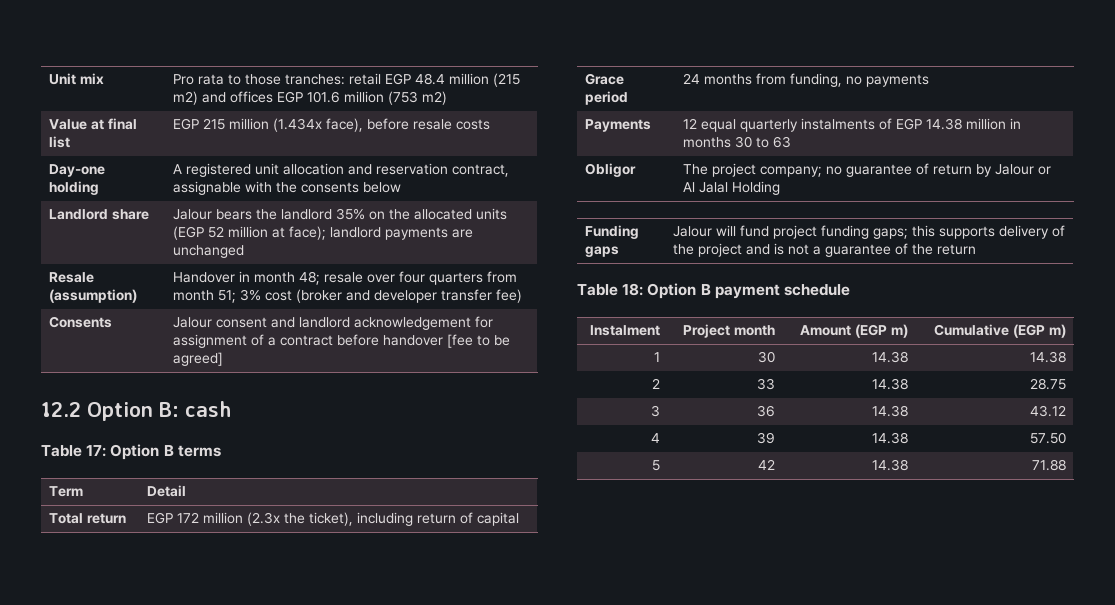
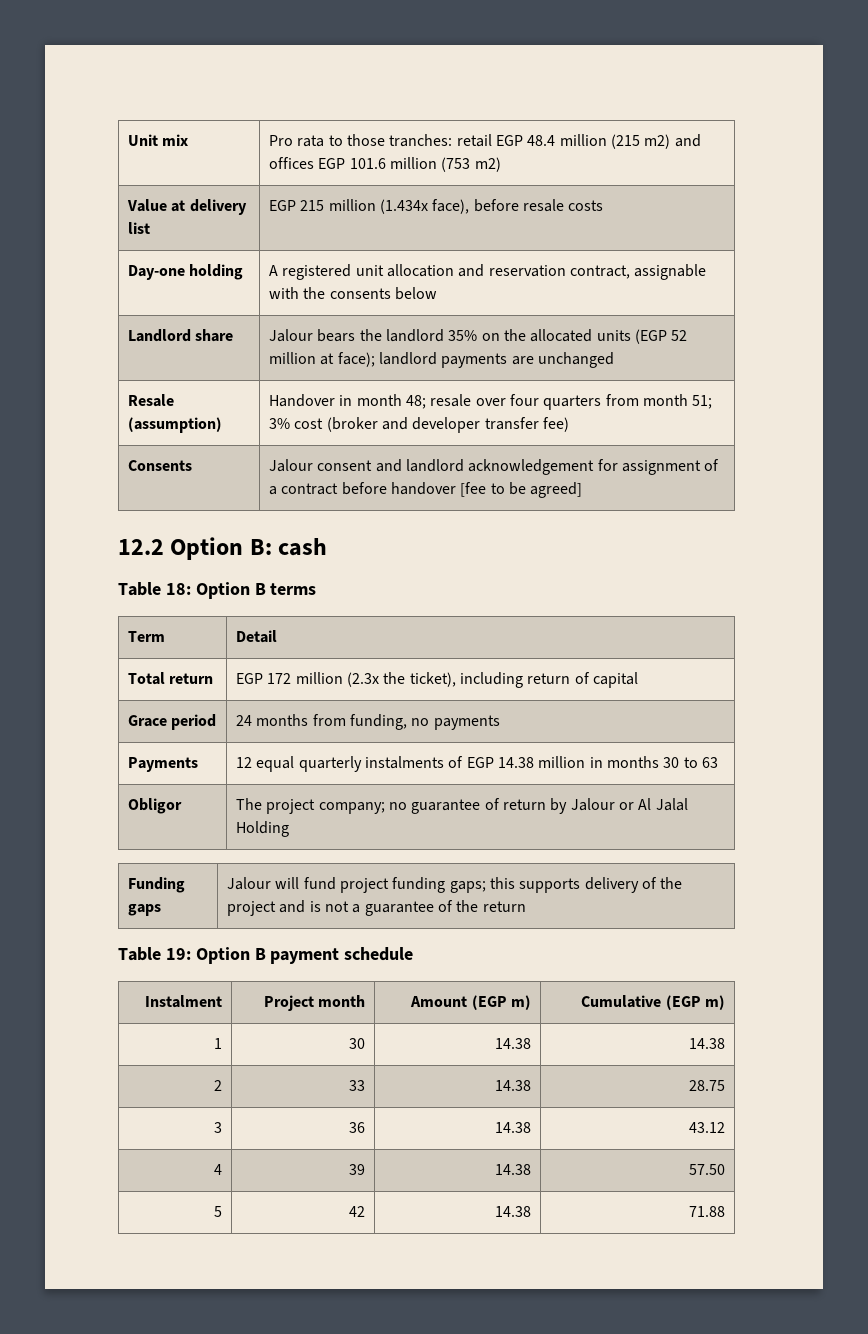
- Value at final list | EGP 215 million (1.434x face), before resale costs
+ Value at delivery list | EGP 215 million (1.434x face), before resale costs
- Table 17: Option B terms
+ Table 18: Option B terms
- Table 18: Option B payment schedule
+ Table 19: Option B payment schedule

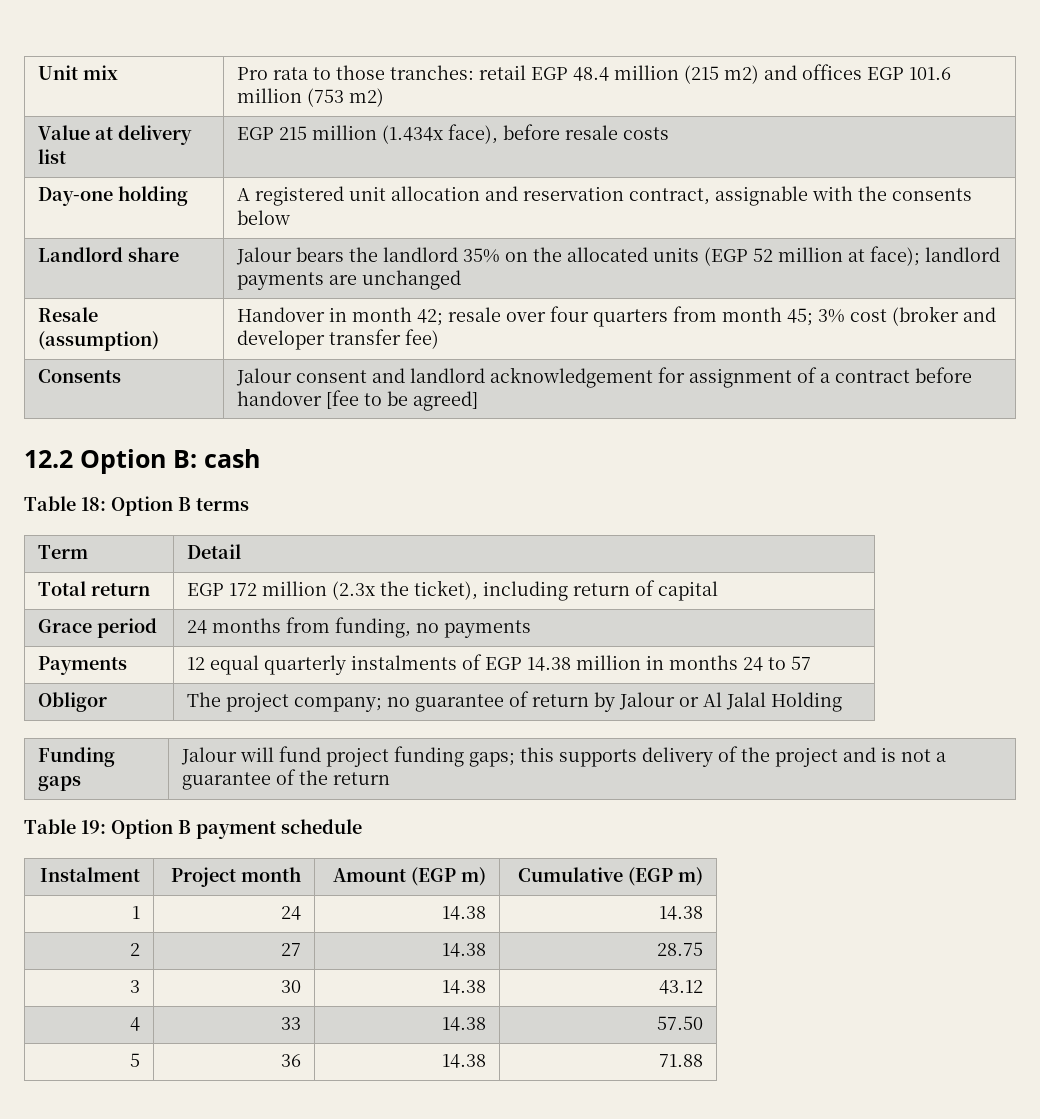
- Resale (assumption) | Handover in month 48; resale over four quarters from month 51; 3% cost (broker and developer transfer fee)
+ Resale (assumption) | Handover in month 42; resale over four quarters from month 45; 3% cost (broker and developer transfer fee)
- Payments | 12 equal quarterly instalments of EGP 14.38 million in months 30 to 63
+ Payments | 12 equal quarterly instalments of EGP 14.38 million in months 24 to 57
- 1 | 30 | 14.38 | 14.38
+ 1 | 24 | 14.38 | 14.38
- 2 | 33 | 14.38 | 28.75
+ 2 | 27 | 14.38 | 28.75
- 3 | 36 | 14.38 | 43.12
+ 3 | 30 | 14.38 | 43.12
- 4 | 39 | 14.38 | 57.50
+ 4 | 33 | 14.38 | 57.50
- 5 | 42 | 14.38 | 71.88
+ 5 | 36 | 14.38 | 71.88

